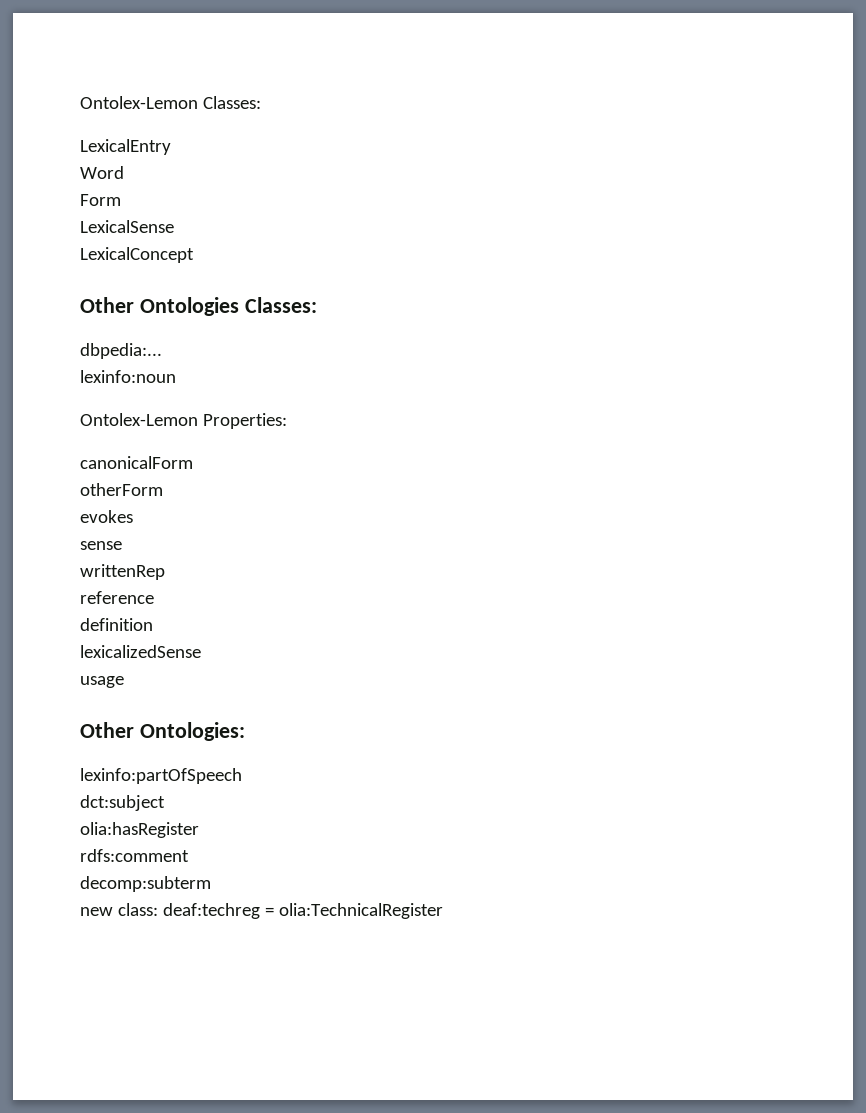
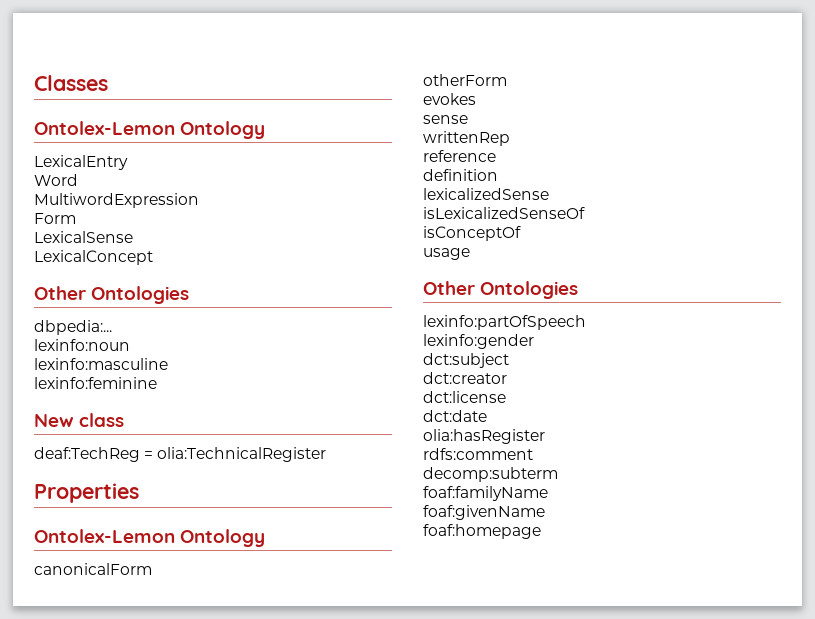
- Ontolex-Lemon Classes:
+ Classes
+ Ontolex-Lemon Ontology
+ MultiwordExpression
  LexicalConcept
- Other Ontologies Classes:
+ Other Ontologies
- Ontolex-Lemon Properties:
+ lexinfo:masculine
+ lexinfo:feminine
+ New class
+ deaf:TechReg = olia:TechnicalRegister
+ Properties
+ Ontolex-Lemon Ontology
+ isLexicalizedSenseOf
+ isConceptOf
  usage
- Other Ontologies:
+ Other Ontologies
+ lexinfo:gender
+ dct:creator
+ dct:license
+ dct:date
- new class: deaf:techreg = olia:TechnicalRegister
+ foaf:familyName
+ foaf:givenName
+ foaf:homepage

